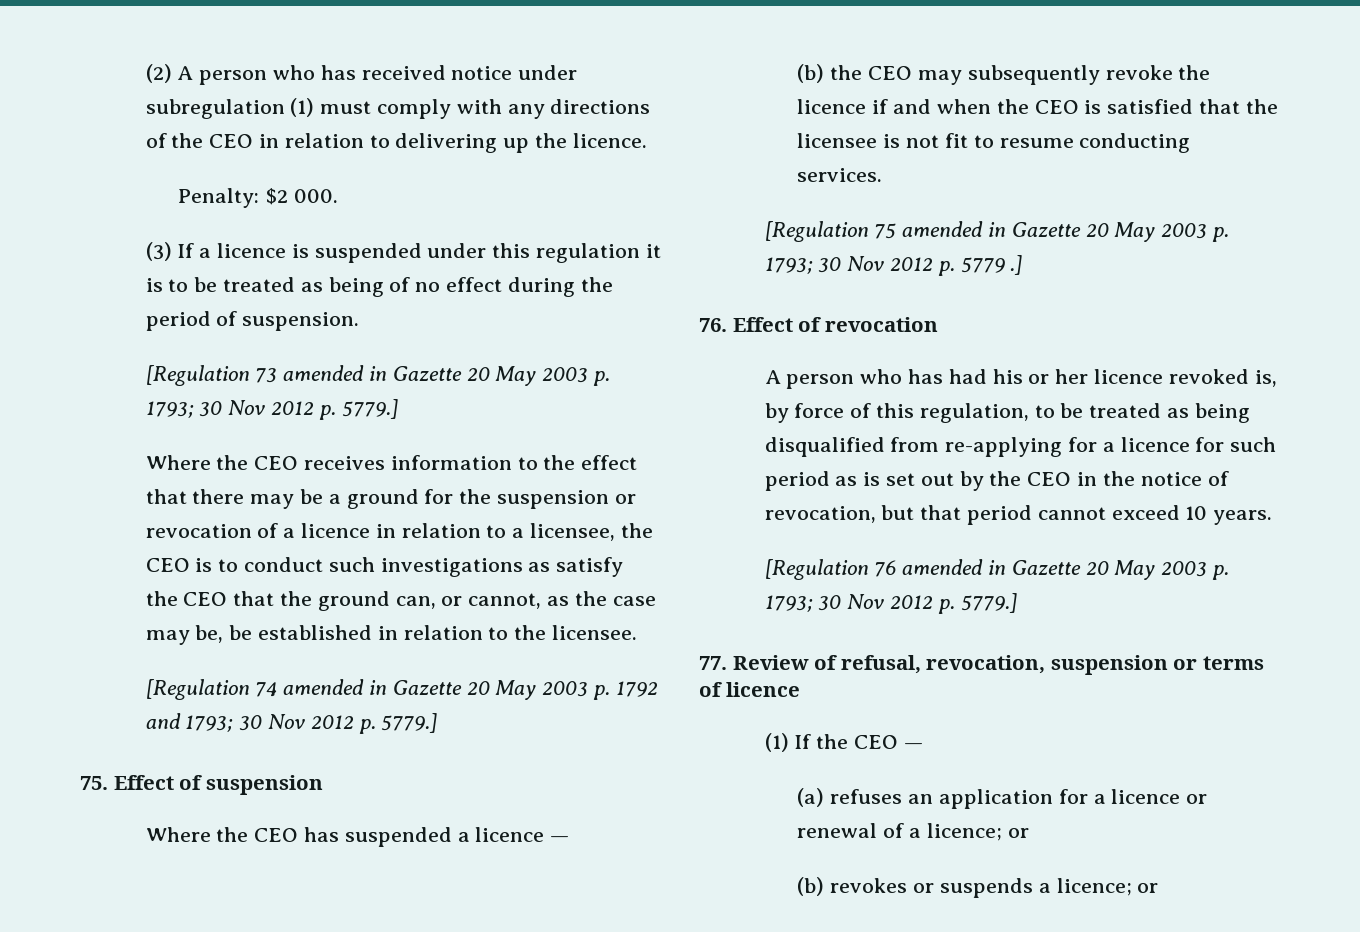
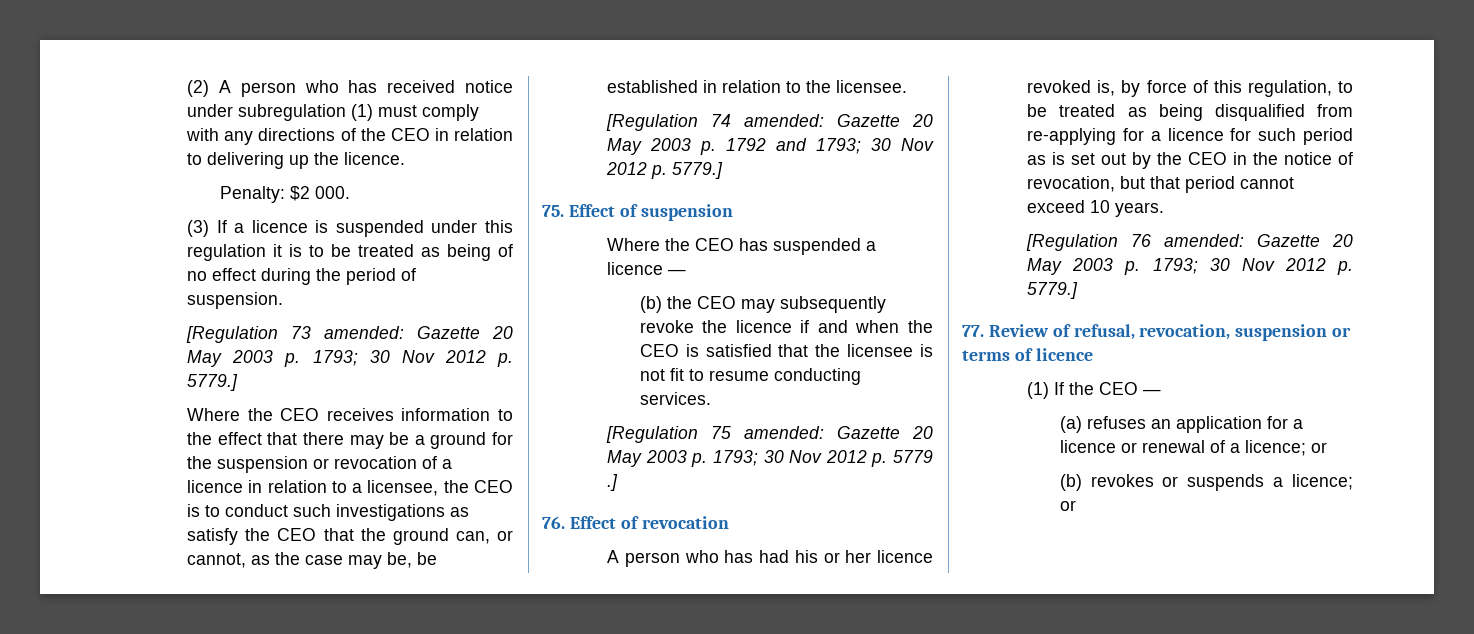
- [Regulation 73 amended in Gazette 20 May 2003 p. 1793; 30 Nov 2012 p. 5779.]
+ [Regulation 73 amended: Gazette 20 May 2003 p. 1793; 30 Nov 2012 p. 5779.]
- [Regulation 74 amended in Gazette 20 May 2003 p. 1792 and 1793; 30 Nov 2012 p. 5779.]
+ [Regulation 74 amended: Gazette 20 May 2003 p. 1792 and 1793; 30 Nov 2012 p. 5779.]
- [Regulation 75 amended in Gazette 20 May 2003 p. 1793; 30 Nov 2012 p. 5779 .]
+ [Regulation 75 amended: Gazette 20 May 2003 p. 1793; 30 Nov 2012 p. 5779 .]
- [Regulation 76 amended in Gazette 20 May 2003 p. 1793; 30 Nov 2012 p. 5779.]
+ [Regulation 76 amended: Gazette 20 May 2003 p. 1793; 30 Nov 2012 p. 5779.]

